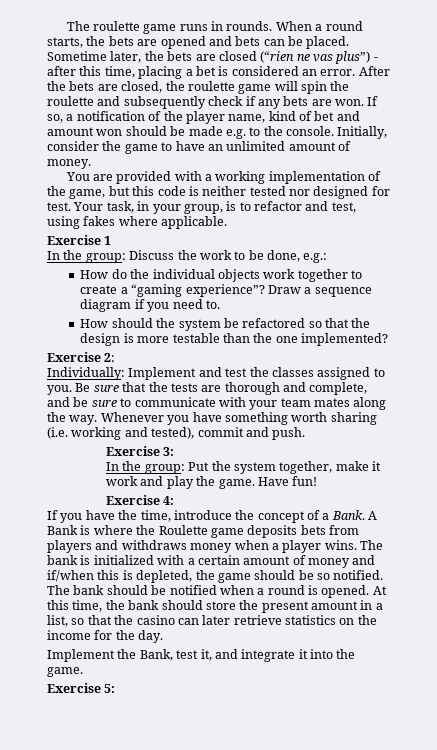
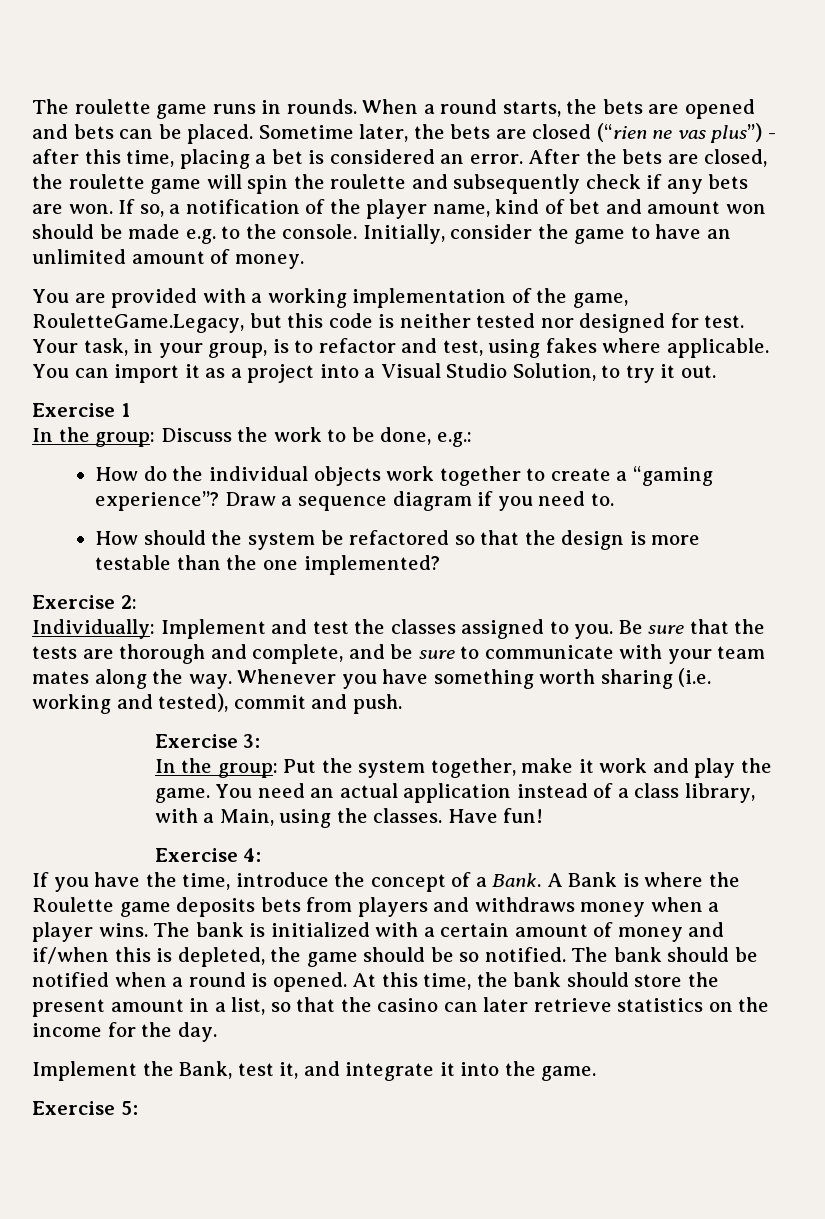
- You are provided with a working implementation of the game, but this code is neither tested nor designed for test.
+ You are provided with a working implementation of the game, RouletteGame.Legacy, but this code is neither tested nor designed for test.
+ You can import it as a project into a Visual Studio Solution, to try it out.
+ You need an actual application instead of a class library, with a Main, using the classes.

